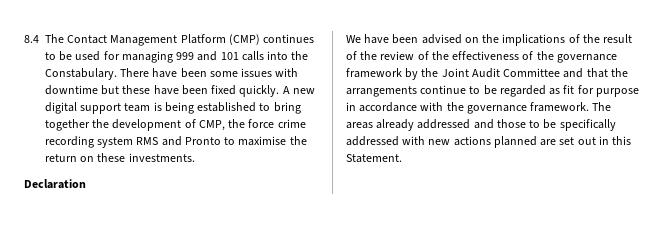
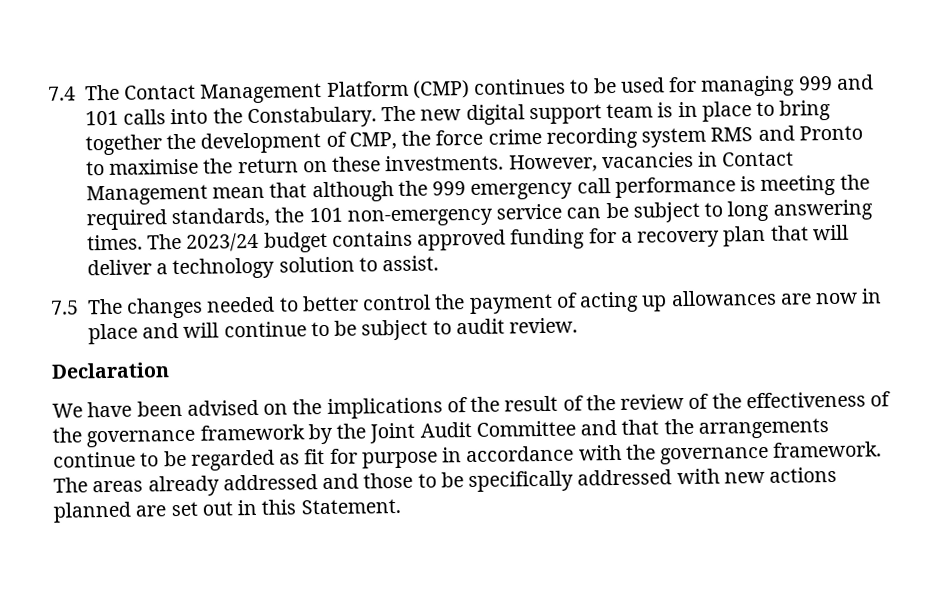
- 8.4 The Contact Management Platform (CMP) continues to be used for managing 999 and 101 calls into the Constabulary.
+ 7.4 The Contact Management Platform (CMP) continues to be used for managing 999 and 101 calls into the Constabulary.
- There have been some issues with downtime but these have been fixed quickly. A new digital support team is being established to bring together the development of CMP, the force crime recording system RMS and Pronto to maximise the return on these investments.
+ The new digital support team is in place to bring together the development of CMP, the force crime recording system RMS and Pronto to maximise the return on these investments. However, vacancies in Contact Management mean that although the 999 emergency call performance is meeting the required standards, the 101 non-emergency service can be subject to long answering times. The 2023/24 budget contains approved funding for a recovery plan that will deliver a technology solution to assist.
+ 7.5 The changes needed to better control the payment of acting up allowances are now in place and will continue to be subject to audit review.

